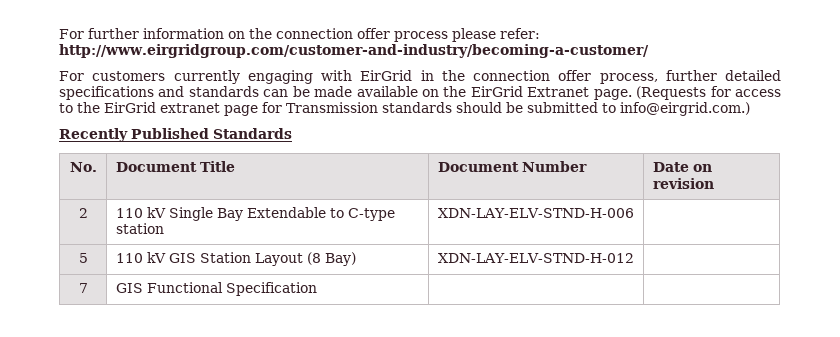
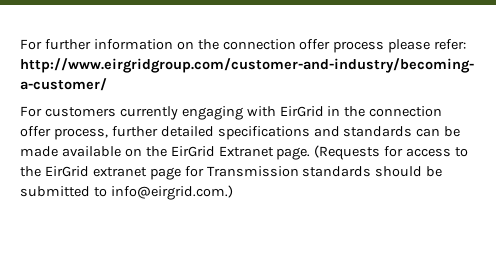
- Recently Published Standards
- No. | Document Title | Document Number | Date on revision
- 2 | 110 kV Single Bay Extendable to C-type station | XDN-LAY-ELV-STND-H-006 |
- 5 | 110 kV GIS Station Layout (8 Bay) | XDN-LAY-ELV-STND-H-012 |
- 7 | GIS Functional Specification | |

